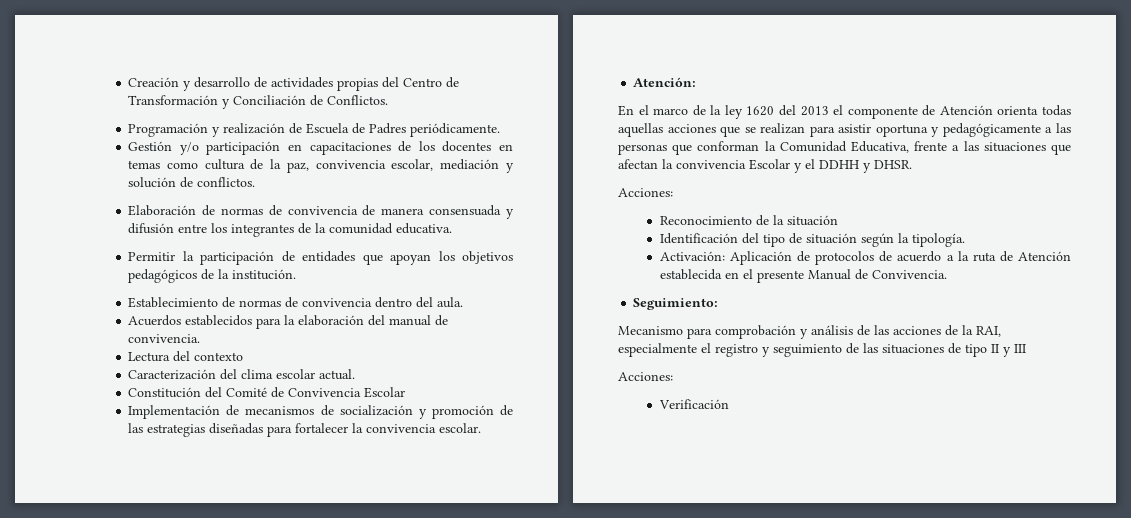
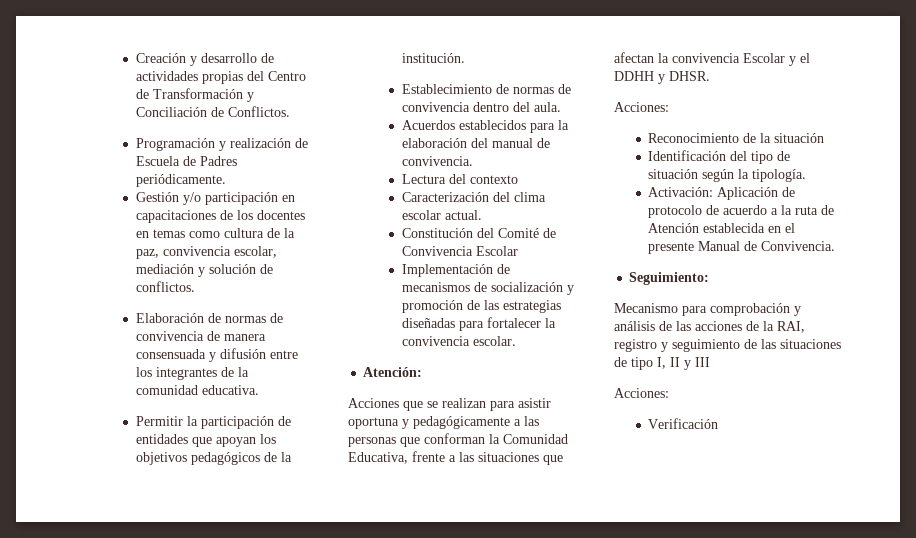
- En el marco de la ley 1620 del 2013 el componente de Atención orienta todas aquellas acciones que se realizan para asistir oportuna y pedagógicamente a las personas que conforman la Comunidad Educativa, frente a las situaciones que afectan la convivencia Escolar y el DDHH y DHSR.
+ Acciones que se realizan para asistir oportuna y pedagógicamente a las personas que conforman la Comunidad Educativa, frente a las situaciones que afectan la convivencia Escolar y el DDHH y DHSR.
- Activación: Aplicación de protocolos de acuerdo a la ruta de Atención establecida en el presente Manual de Convivencia.
+ Activación: Aplicación de protocolo de acuerdo a la ruta de Atención establecida en el presente Manual de Convivencia.
- Mecanismo para comprobación y análisis de las acciones de la RAI, especialmente el registro y seguimiento de las situaciones de tipo II y III
+ Mecanismo para comprobación y análisis de las acciones de la RAI, registro y seguimiento de las situaciones de tipo I, II y III

